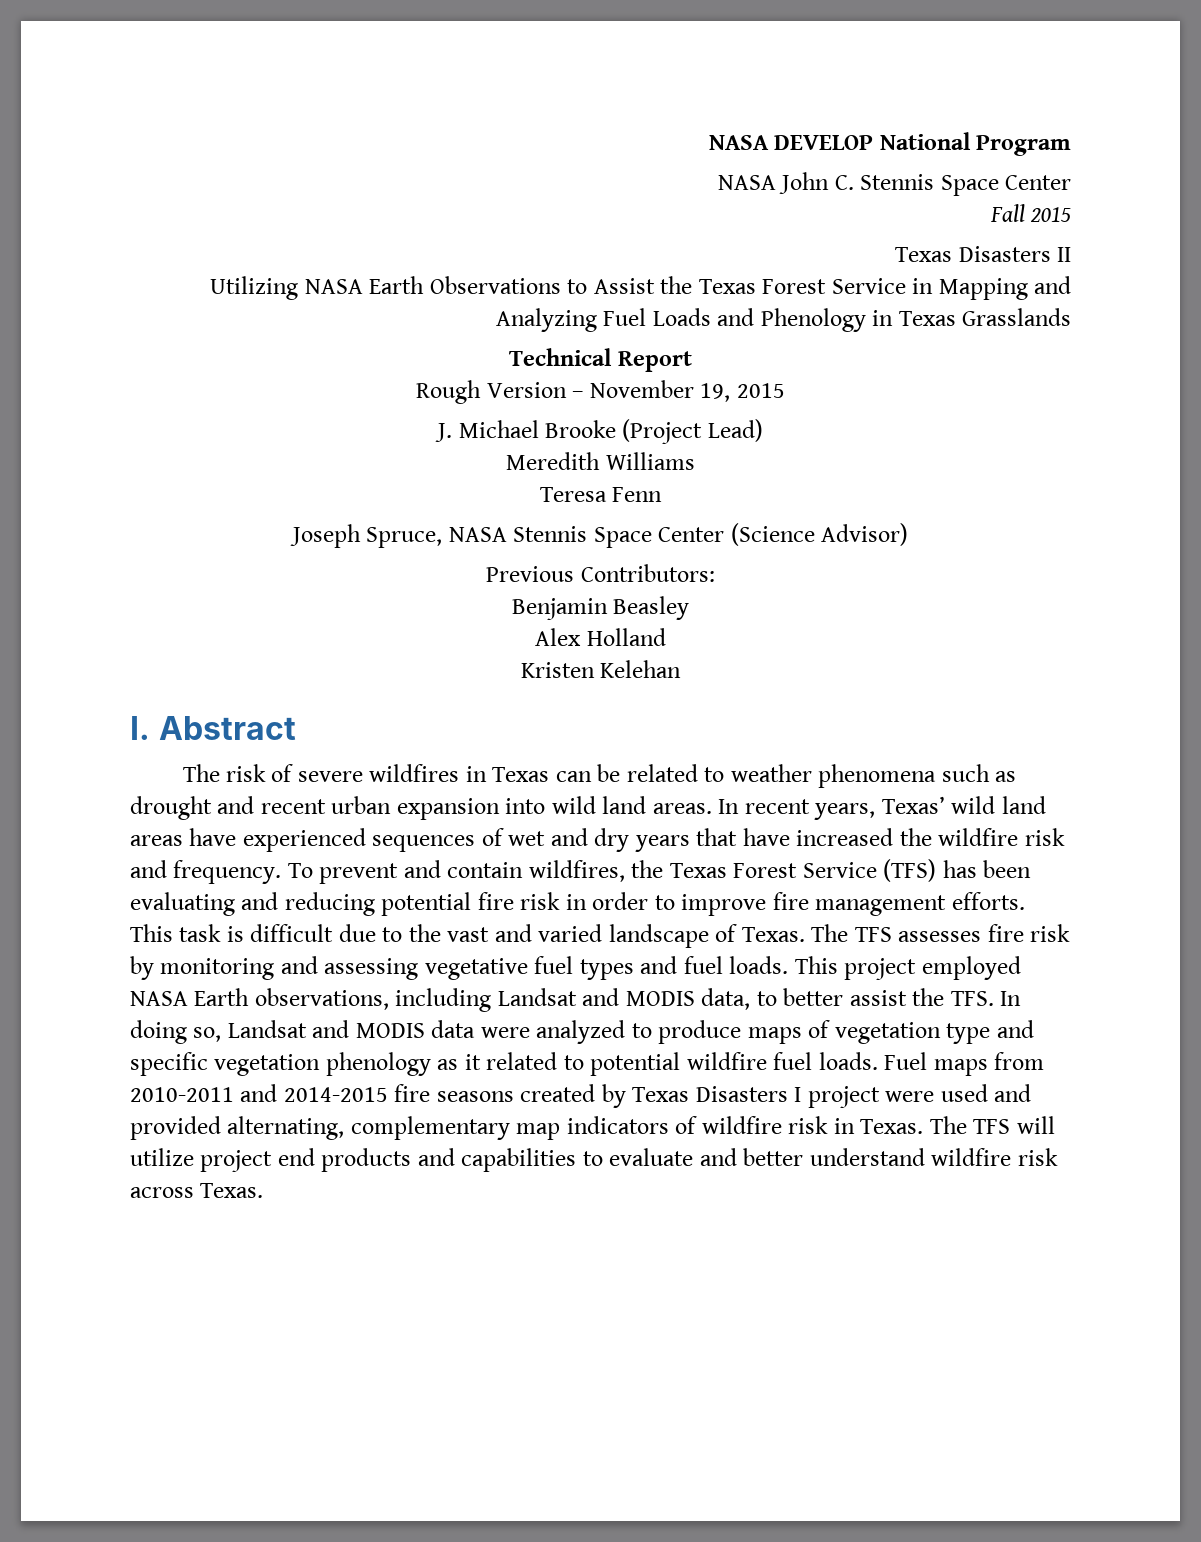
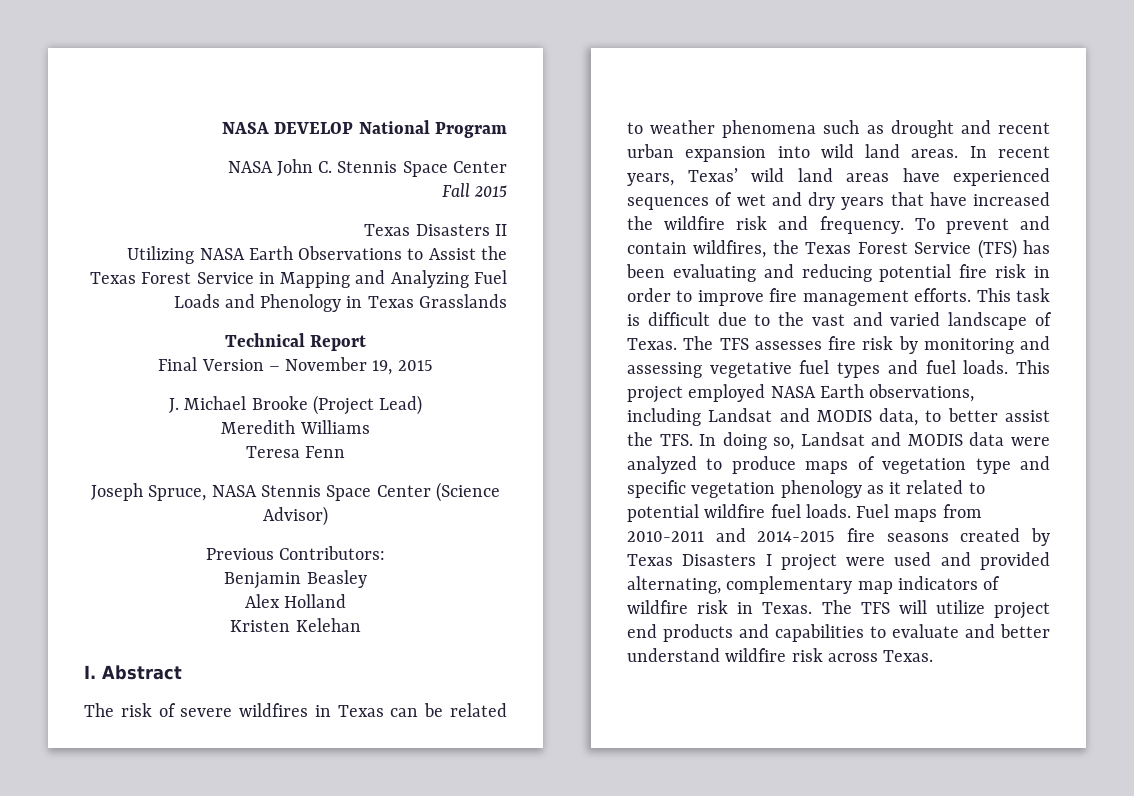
- Rough Version – November 19, 2015
+ Final Version – November 19, 2015

